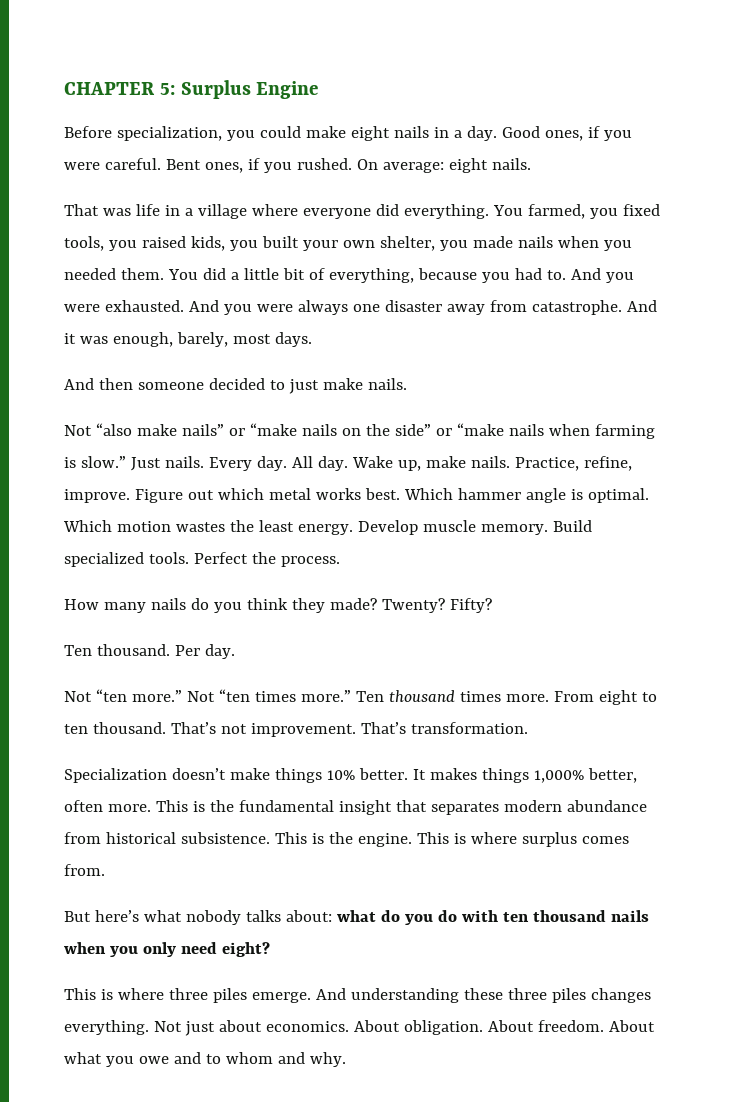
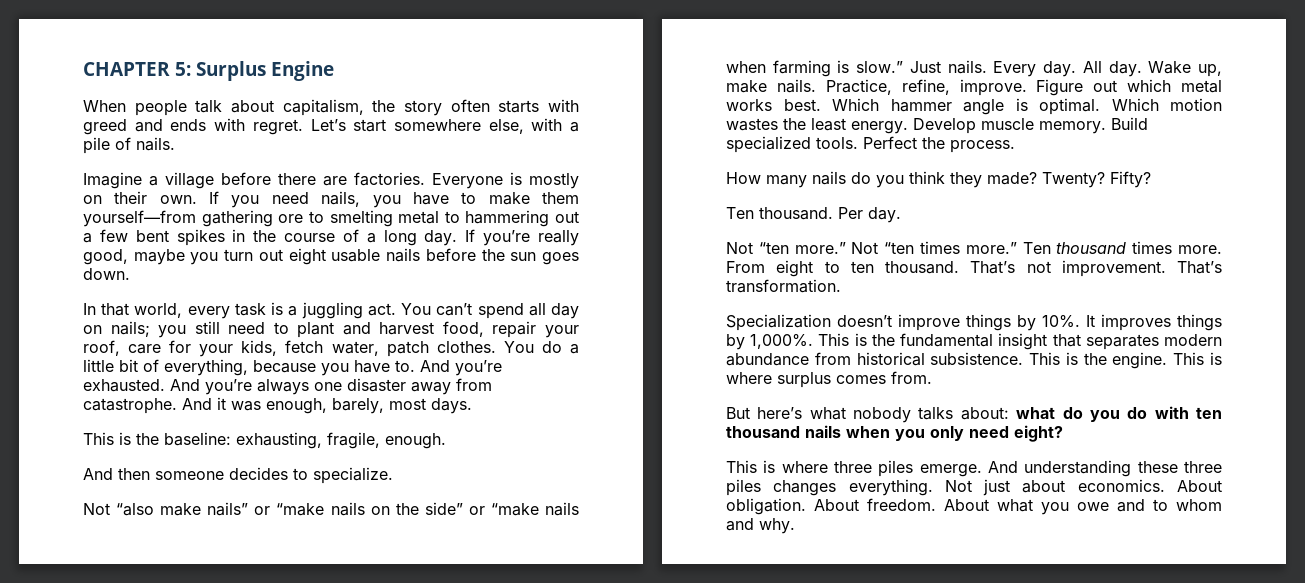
- Before specialization, you could make eight nails in a day. Good ones, if you were careful. Bent ones, if you rushed. On average: eight nails.
- That was life in a village where everyone did everything. You farmed, you fixed tools, you raised kids, you built your own shelter, you made nails when you needed them. You did a little bit of everything, because you had to.
+ When people talk about capitalism, the story often starts with greed and ends with regret. Let’s start somewhere else, with a pile of nails.
+ Imagine a village before there are factories. Everyone is mostly on their own. If you need nails, you have to make them yourself—from gathering ore to smelting metal to hammering out a few bent spikes in the course of a long day. If you’re really good, maybe you turn out eight usable nails before the sun goes down.
+ In that world, every task is a juggling act. You can’t spend all day on nails; you still need to plant and harvest food, repair your roof, care for your kids, fetch water, patch clothes. You do a little bit of everything, because you have to.
- And you were exhausted. And you were always one disaster away from catastrophe.
+ And you’re exhausted. And you’re always one disaster away from catastrophe.
- And then someone decided to just make nails.
+ This is the baseline: exhausting, fragile, enough.
+ And then someone decides to specialize.
- Specialization doesn’t make things 10% better. It makes things 1,000% better, often more.
+ Specialization doesn’t improve things by 10%. It improves things by 1,000%.

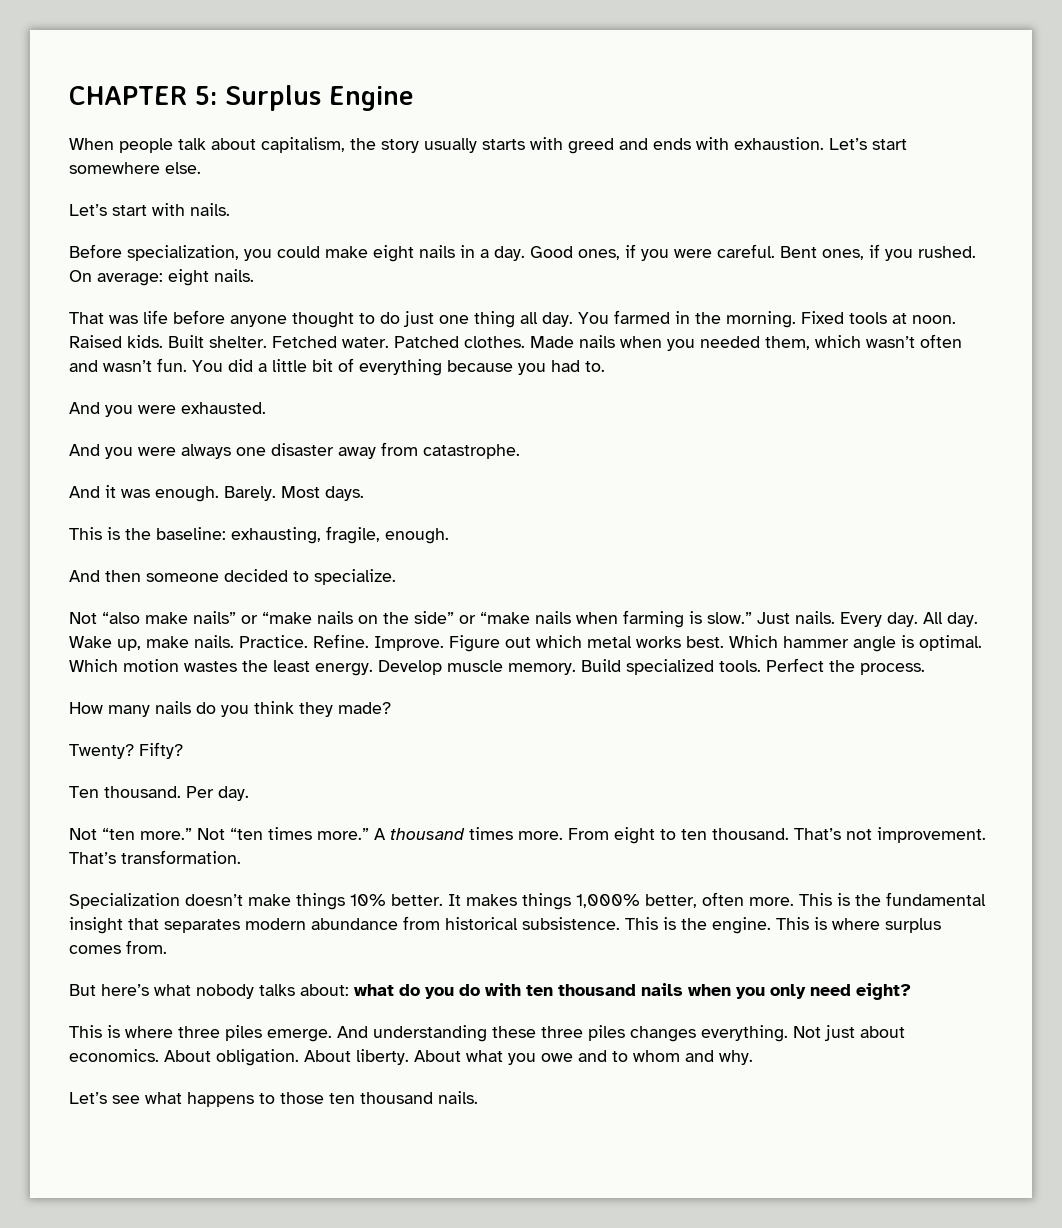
- When people talk about capitalism, the story often starts with greed and ends with regret.
+ When people talk about capitalism, the story usually starts with greed and ends with exhaustion.
- Let’s start somewhere else, with a pile of nails.
- Imagine a village before there are factories. Everyone is mostly on their own. If you need nails, you have to make them yourself—from gathering ore to smelting metal to hammering out a few bent spikes in the course of a long day. If you’re really good, maybe you turn out eight usable nails before the sun goes down.
- In that world, every task is a juggling act. You can’t spend all day on nails; you still need to plant and harvest food, repair your roof, care for your kids, fetch water, patch clothes. You do a little bit of everything, because you have to. And you’re exhausted. And you’re always one disaster away from catastrophe. And it was enough, barely, most days.
+ Let’s start somewhere else.
+ Let’s start with nails.
+ Before specialization, you could make eight nails in a day. Good ones, if you were careful. Bent ones, if you rushed. On average: eight nails.
+ That was life before anyone thought to do just one thing all day. You farmed in the morning. Fixed tools at noon. Raised kids. Built shelter. Fetched water. Patched clothes. Made nails when you needed them, which wasn’t often and wasn’t fun. You did a little bit of everything because you had to.
+ And you were exhausted.
+ And you were always one disaster away from catastrophe.
+ And it was enough. Barely. Most days.
- And then someone decides to specialize.
+ And then someone decided to specialize.
- Practice, refine, improve.
+ Practice. Refine. Improve.
- How many nails do you think they made? Twenty?
+ How many nails do you think they made?
+ Twenty?
- Ten thousand times more.
+ A thousand times more.
- Specialization doesn’t improve things by 10%. It improves things by 1,000%.
+ Specialization doesn’t make things 10% better. It makes things 1,000% better, often more.
- About freedom.
+ About liberty.
+ Let’s see what happens to those ten thousand nails.

